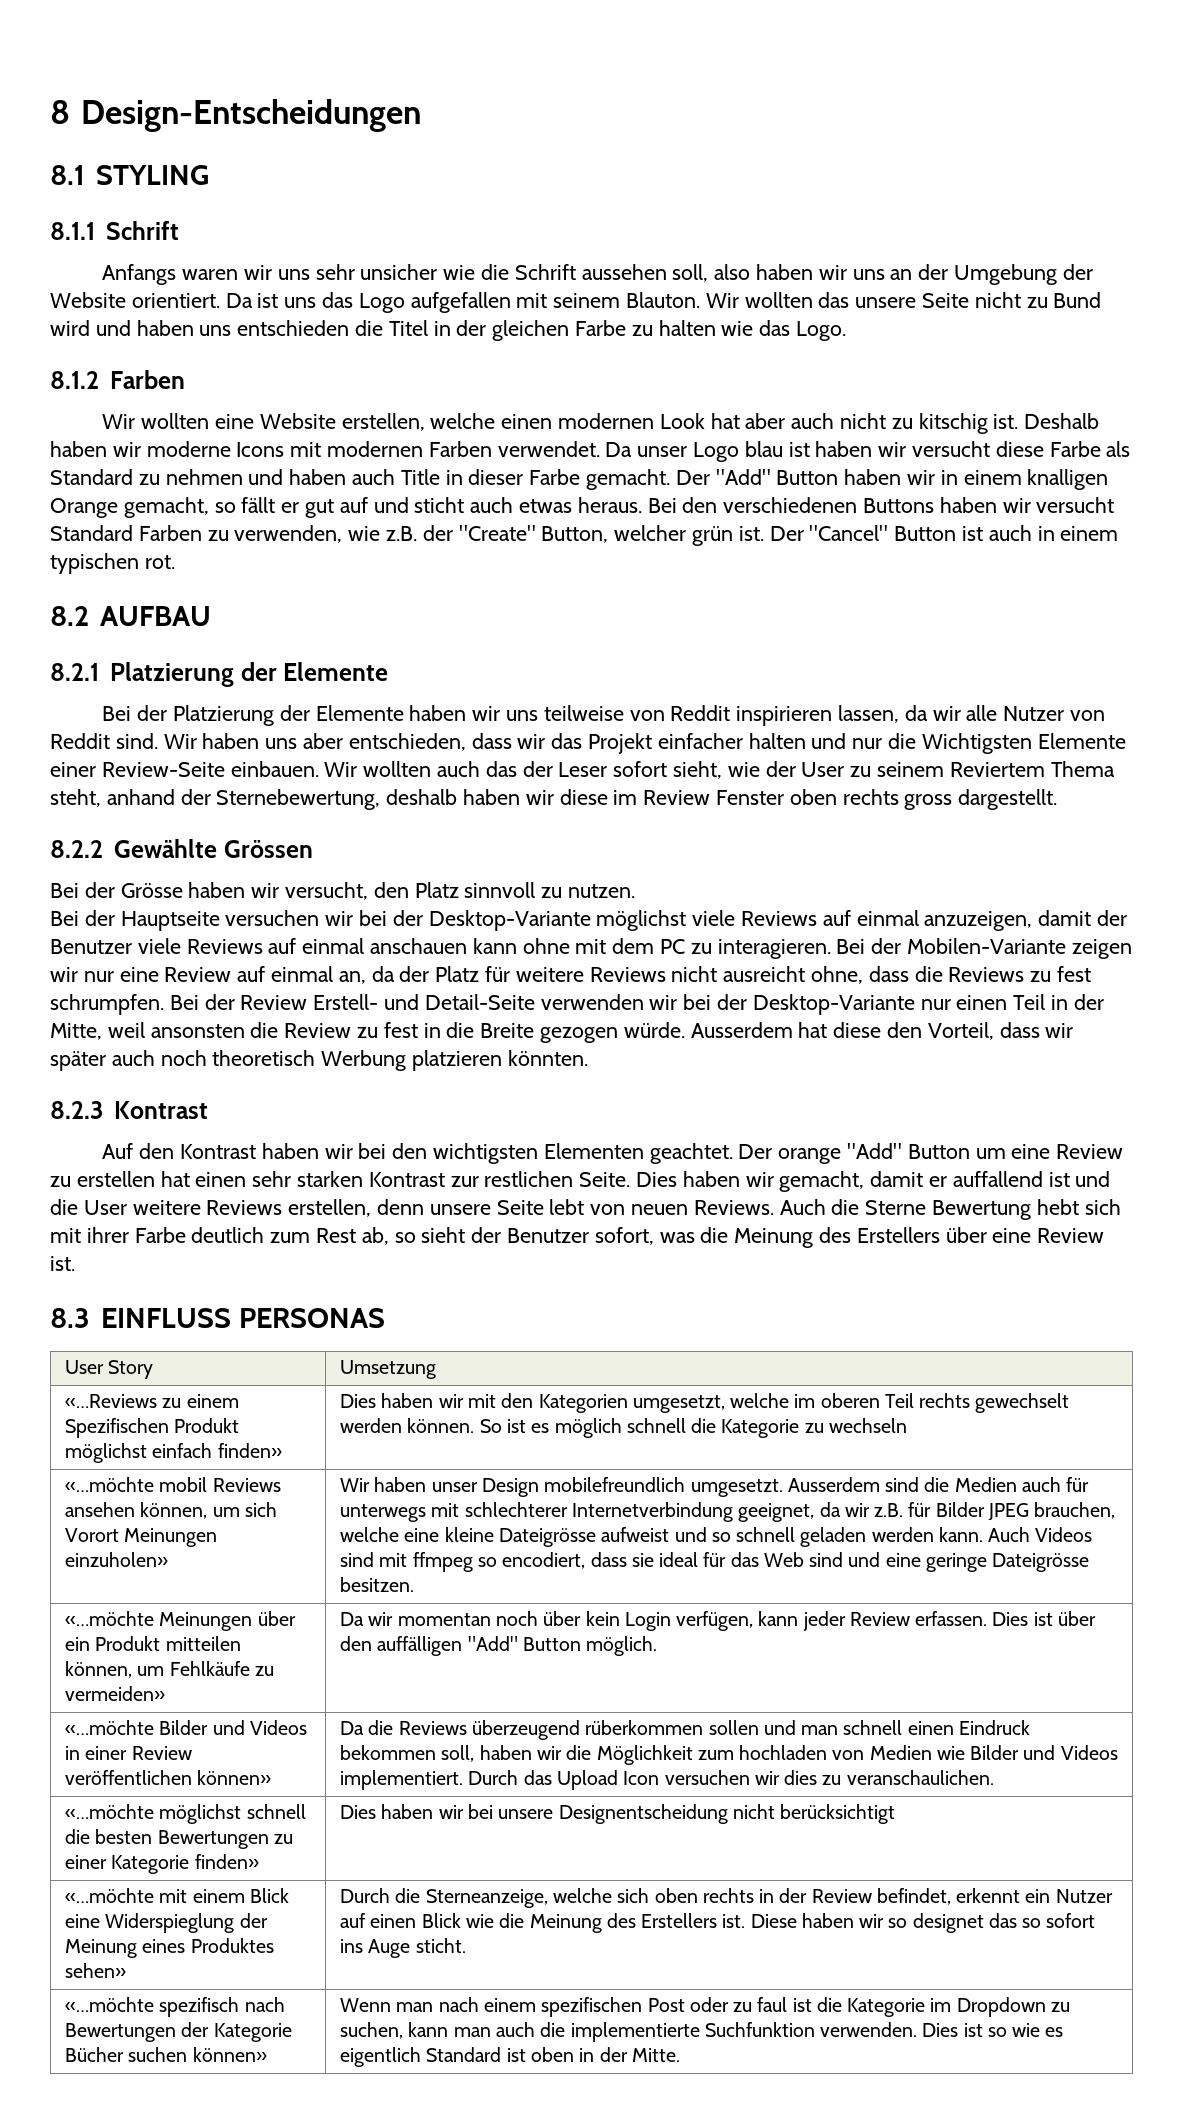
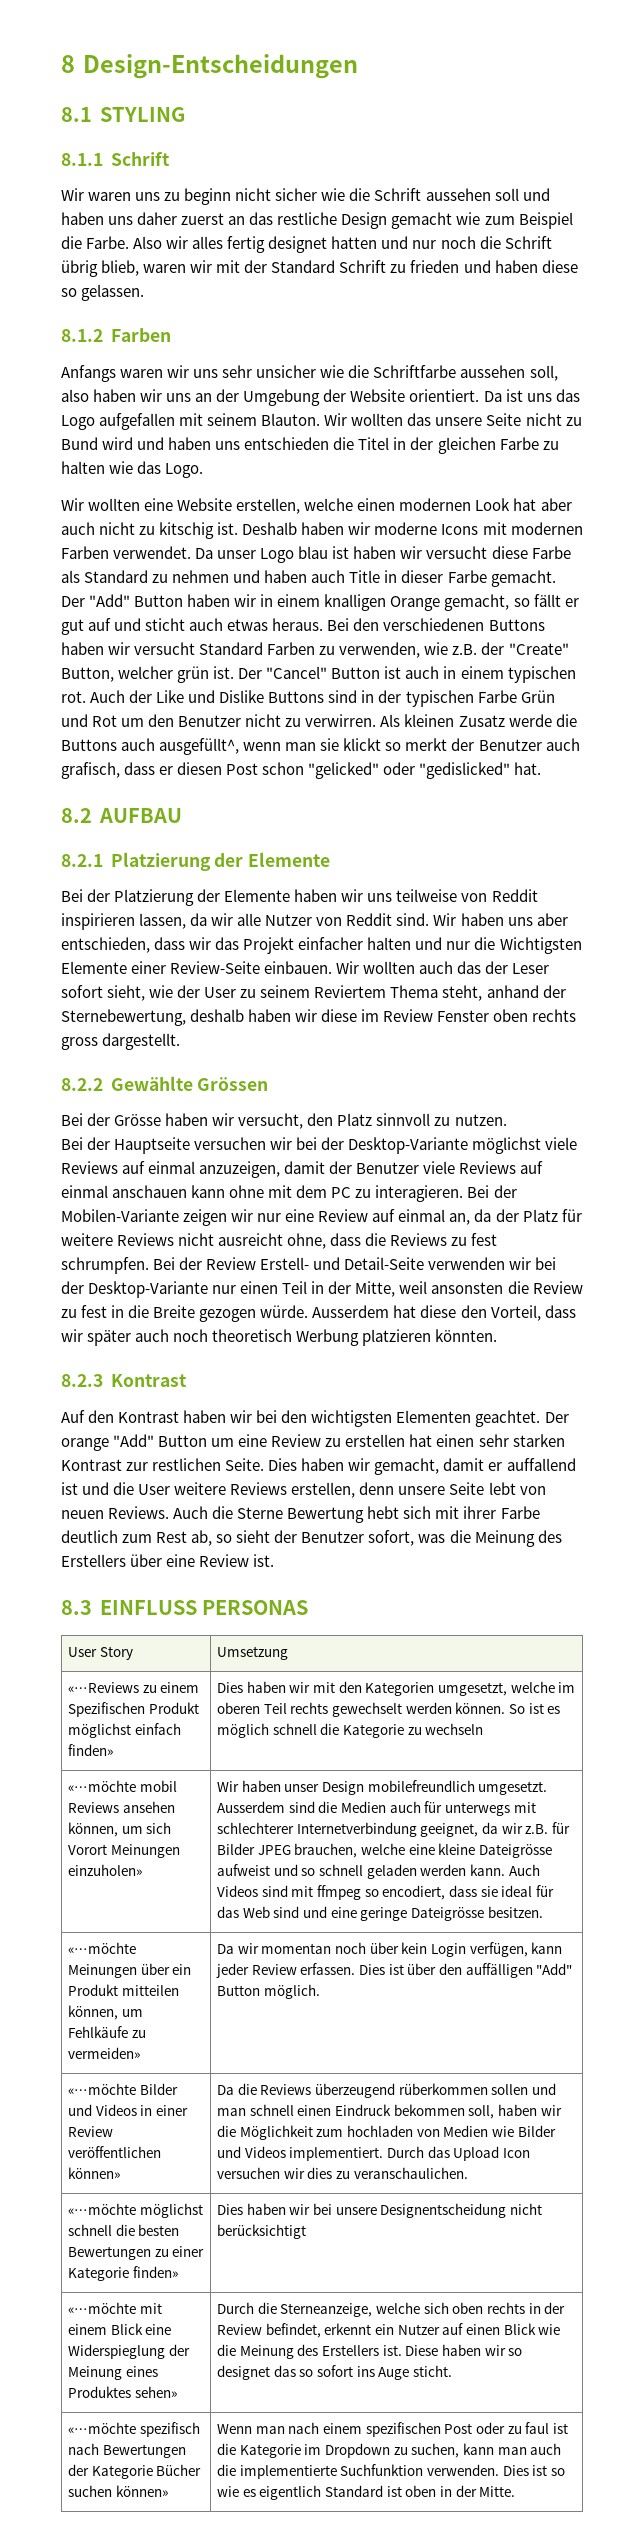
+ Wir waren uns zu beginn nicht sicher wie die Schrift aussehen soll und haben uns daher zuerst an das restliche Design gemacht wie zum Beispiel die Farbe. Also wir alles fertig designet hatten und nur noch die Schrift übrig blieb, waren wir mit der Standard Schrift zu frieden und haben diese so gelassen.
+ 8.1.2 Farben
- Anfangs waren wir uns sehr unsicher wie die Schrift aussehen soll, also haben wir uns an der Umgebung der Website orientiert.
+ Anfangs waren wir uns sehr unsicher wie die Schriftfarbe aussehen soll, also haben wir uns an der Umgebung der Website orientiert.
- 8.1.2 Farben
+ Auch der Like und Dislike Buttons sind in der typischen Farbe Grün und Rot um den Benutzer nicht zu verwirren. Als kleinen Zusatz werde die Buttons auch ausgefüllt^, wenn man sie klickt so merkt der Benutzer auch grafisch, dass er diesen Post schon "gelicked" oder "gedislicked" hat.

